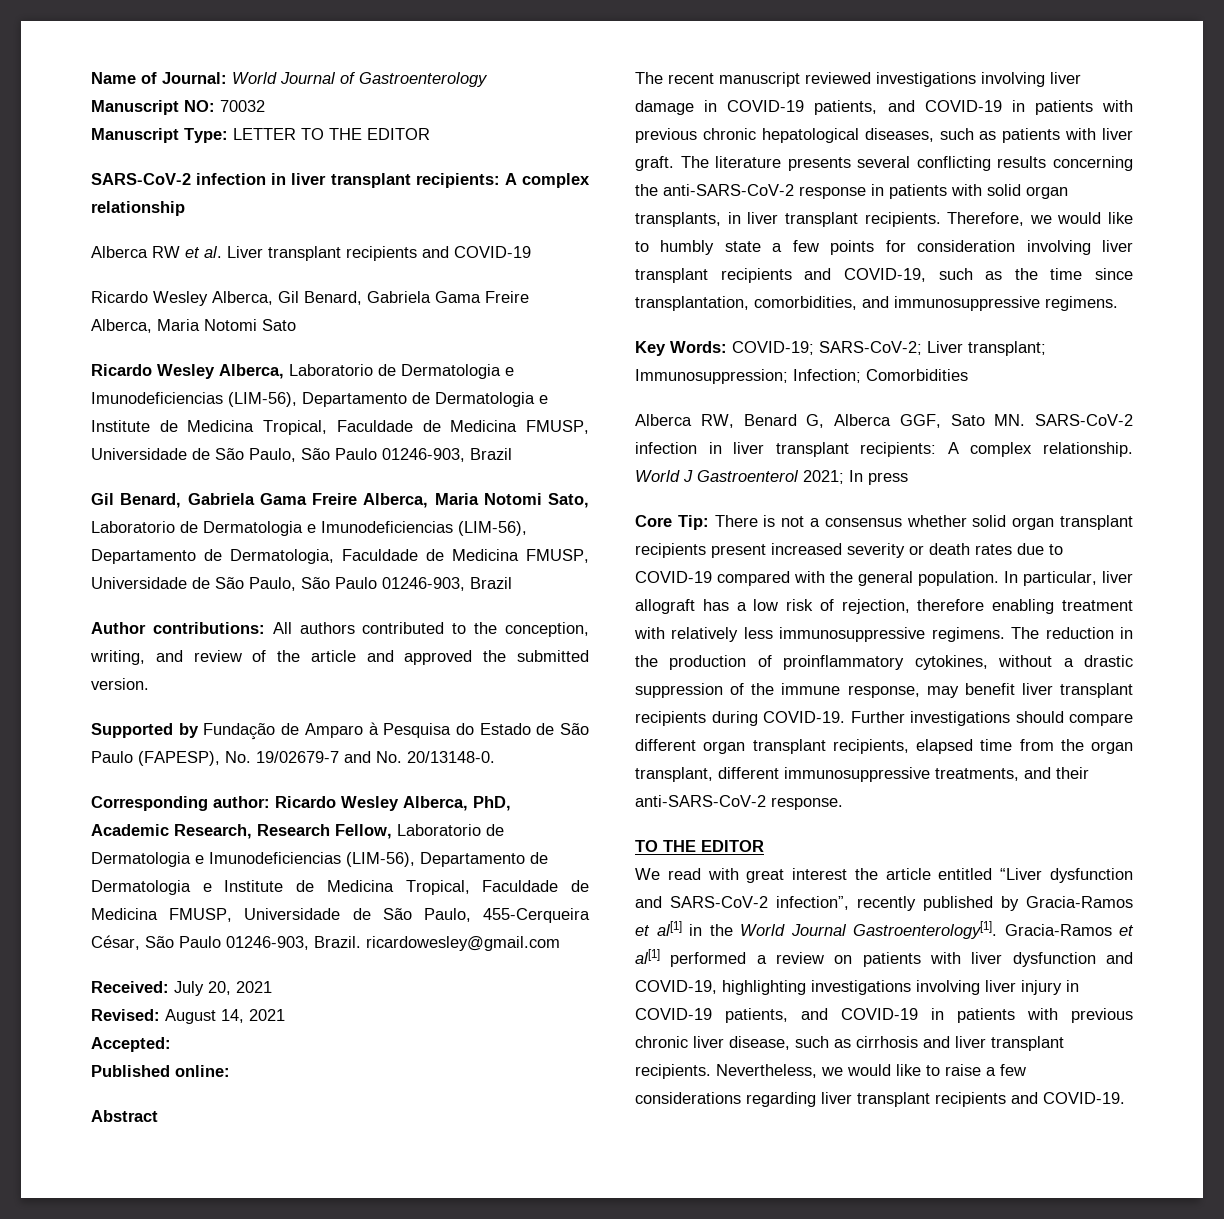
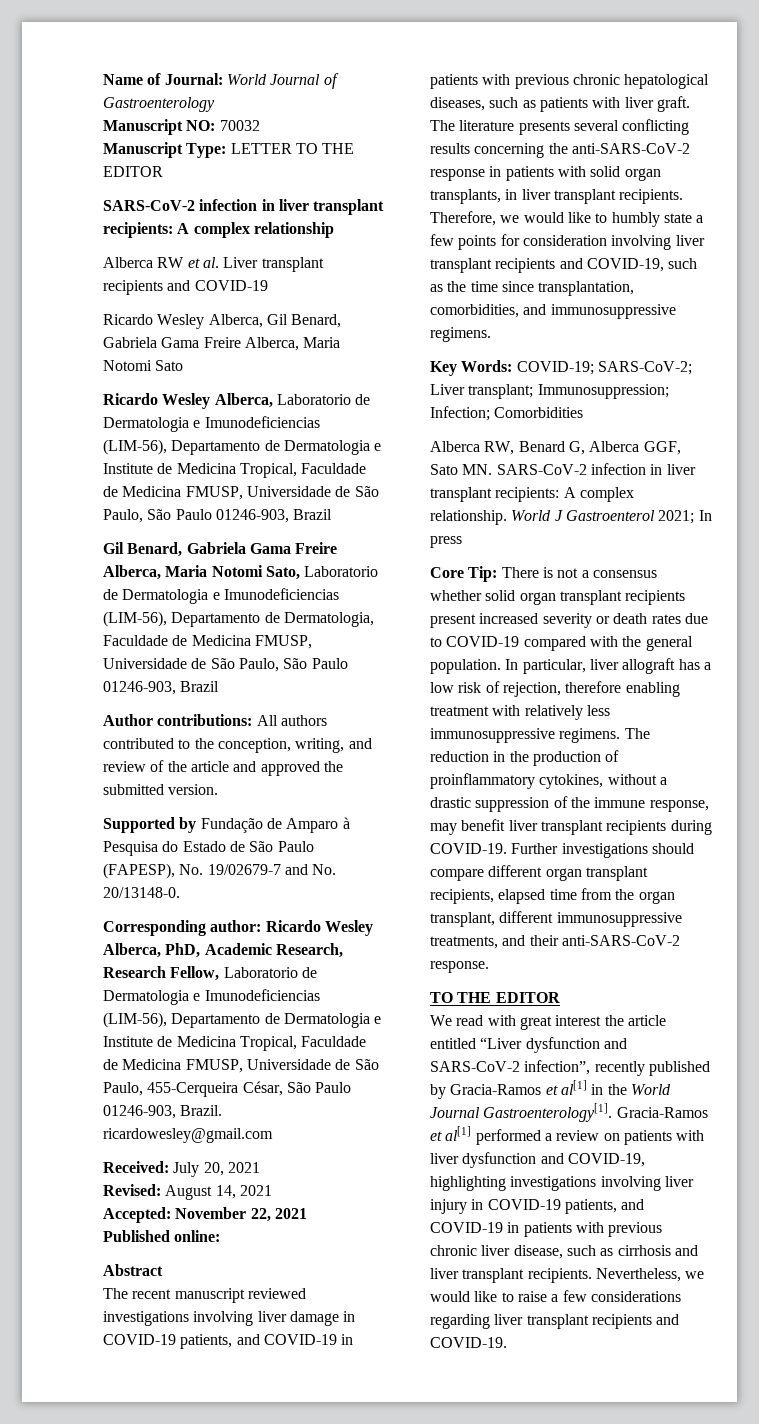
- Accepted:
+ Accepted: November 22, 2021

